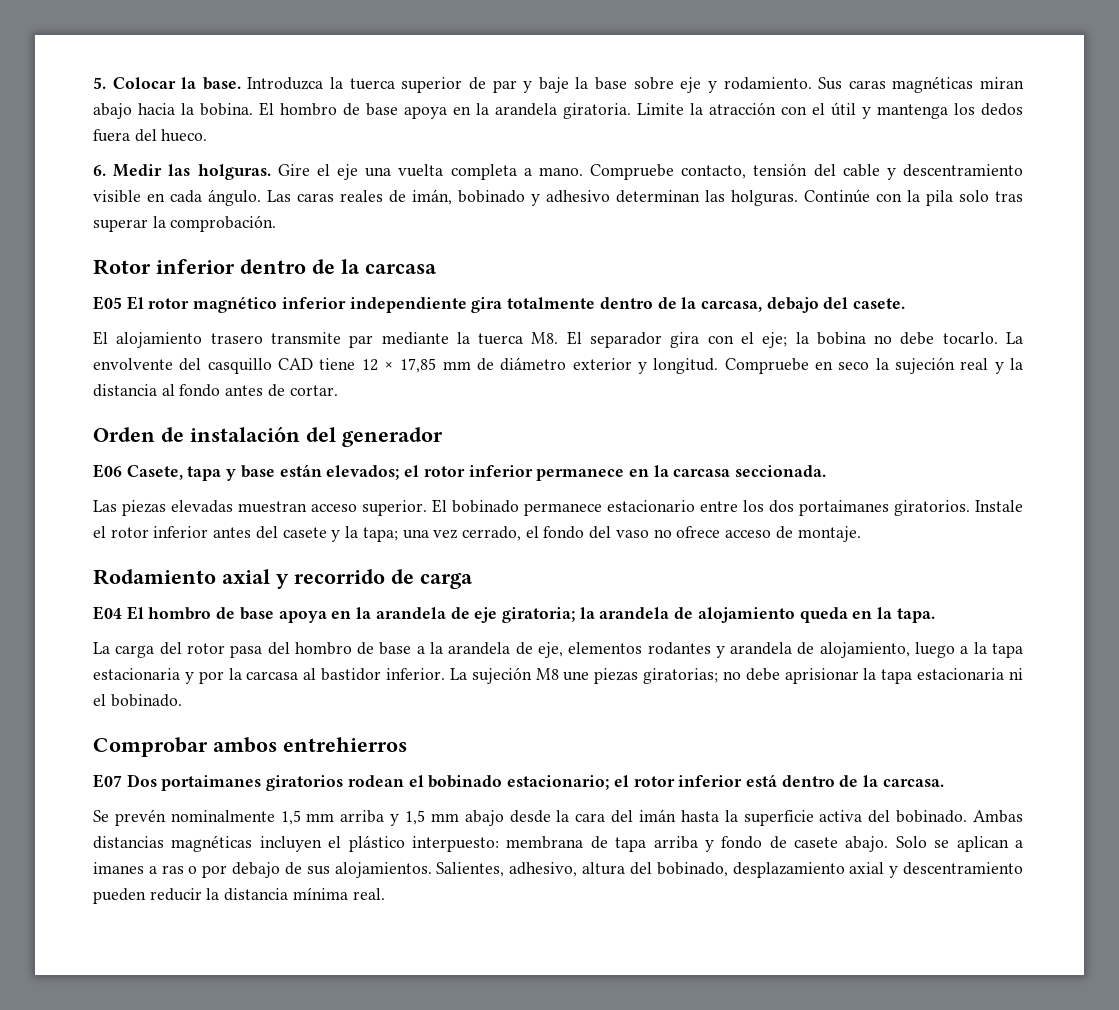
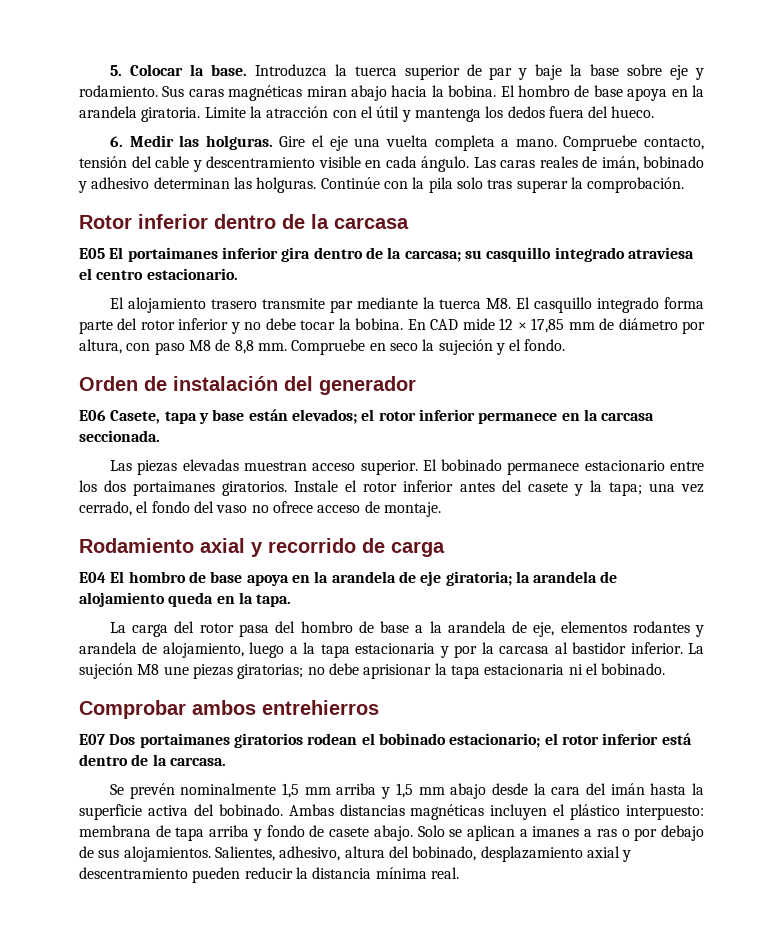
- E05 El rotor magnético inferior independiente gira totalmente dentro de la carcasa, debajo del casete.
+ E05 El portaimanes inferior gira dentro de la carcasa; su casquillo integrado atraviesa el centro estacionario.
- El alojamiento trasero transmite par mediante la tuerca M8. El separador gira con el eje; la bobina no debe tocarlo. La envolvente del casquillo CAD tiene 12 × 17,85 mm de diámetro exterior y longitud.
+ El alojamiento trasero transmite par mediante la tuerca M8. El casquillo integrado forma parte del rotor inferior y no debe tocar la bobina. En CAD mide 12 × 17,85 mm de diámetro por altura, con paso M8 de 8,8 mm.
- Compruebe en seco la sujeción real y la distancia al fondo antes de cortar.
+ Compruebe en seco la sujeción y el fondo.

